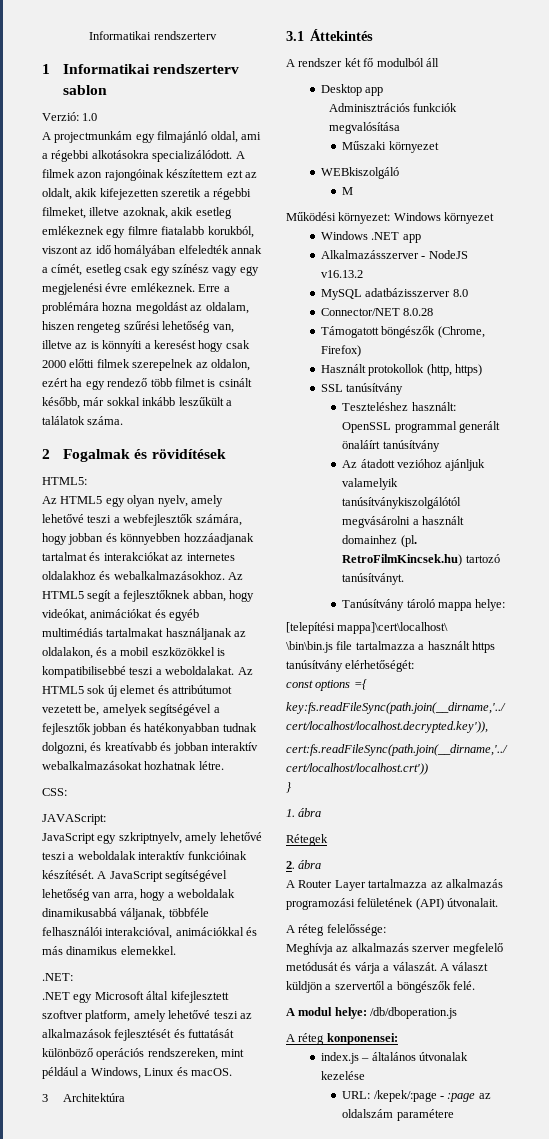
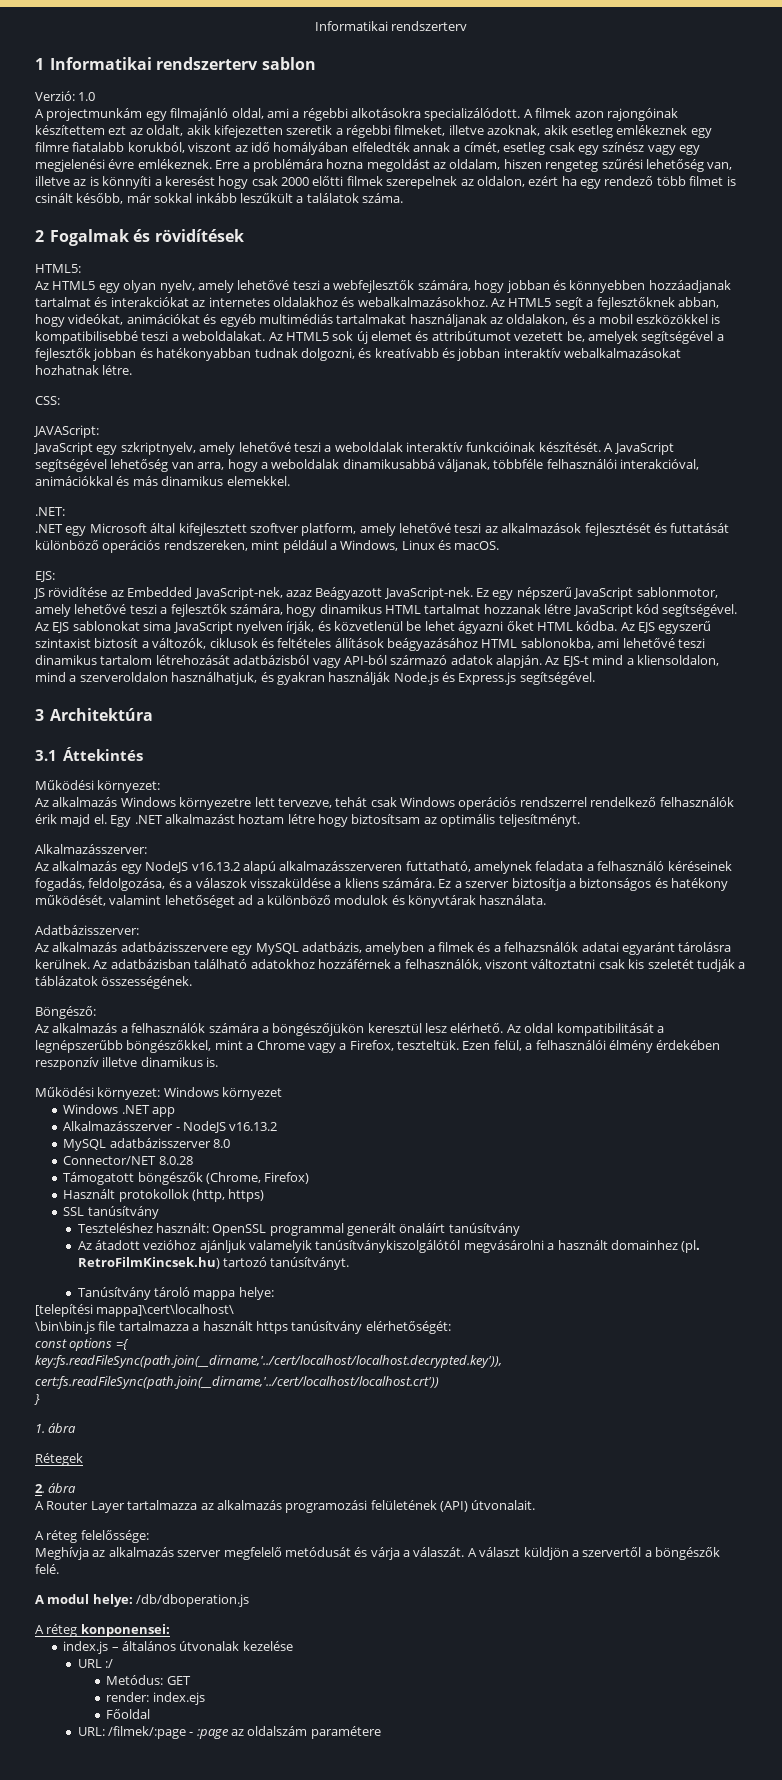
+ EJS:
+ JS rövidítése az Embedded JavaScript-nek, azaz Beágyazott JavaScript-nek. Ez egy népszerű JavaScript sablonmotor, amely lehetővé teszi a fejlesztők számára, hogy dinamikus HTML tartalmat hozzanak létre JavaScript kód segítségével. Az EJS sablonokat sima JavaScript nyelven írják, és közvetlenül be lehet ágyazni őket HTML kódba. Az EJS egyszerű szintaxist biztosít a változók, ciklusok és feltételes állítások beágyazásához HTML sablonokba, ami lehetővé teszi dinamikus tartalom létrehozását adatbázisból vagy API-ból származó adatok alapján. Az EJS-t mind a kliensoldalon, mind a szerveroldalon használhatjuk, és gyakran használják Node.js és Express.js segítségével.
  3 Architektúra
  3.1 Áttekintés
- A rendszer két fő modulból áll
- Desktop app
- Adminisztrációs funkciók megvalósítása
- Műszaki környezet
- WEBkiszolgáló
- M
+ Működési környezet:
+ Az alkalmazás Windows környezetre lett tervezve, tehát csak Windows operációs rendszerrel rendelkező felhasználók érik majd el. Egy .NET alkalmazást hoztam létre hogy biztosítsam az optimális teljesítményt.
+ Alkalmazásszerver:
+ Az alkalmazás egy NodeJS v16.13.2 alapú alkalmazásszerveren futtatható, amelynek feladata a felhasználó kéréseinek fogadás, feldolgozása, és a válaszok visszaküldése a kliens számára. Ez a szerver biztosítja a biztonságos és hatékony működését, valamint lehetőséget ad a különböző modulok és könyvtárak használata.
+ Adatbázisszerver:
+ Az alkalmazás adatbázisszervere egy MySQL adatbázis, amelyben a filmek és a felhazsnálók adatai egyaránt tárolásra kerülnek. Az adatbázisban található adatokhoz hozzáférnek a felhasználók, viszont változtatni csak kis szeletét tudják a táblázatok összességének.
+ Böngésző:
+ Az alkalmazás a felhasználók számára a böngészőjükön keresztül lesz elérhető. Az oldal kompatibilitását a legnépszerűbb böngészőkkel, mint a Chrome vagy a Firefox, teszteltük. Ezen felül, a felhasználói élmény érdekében reszponzív illetve dinamikus is.
+ URL :/
+ Metódus: GET
+ render: index.ejs
+ Főoldal
- URL: /kepek/:page - :page az oldalszám paramétere
+ URL: /filmek/:page - :page az oldalszám paramétere

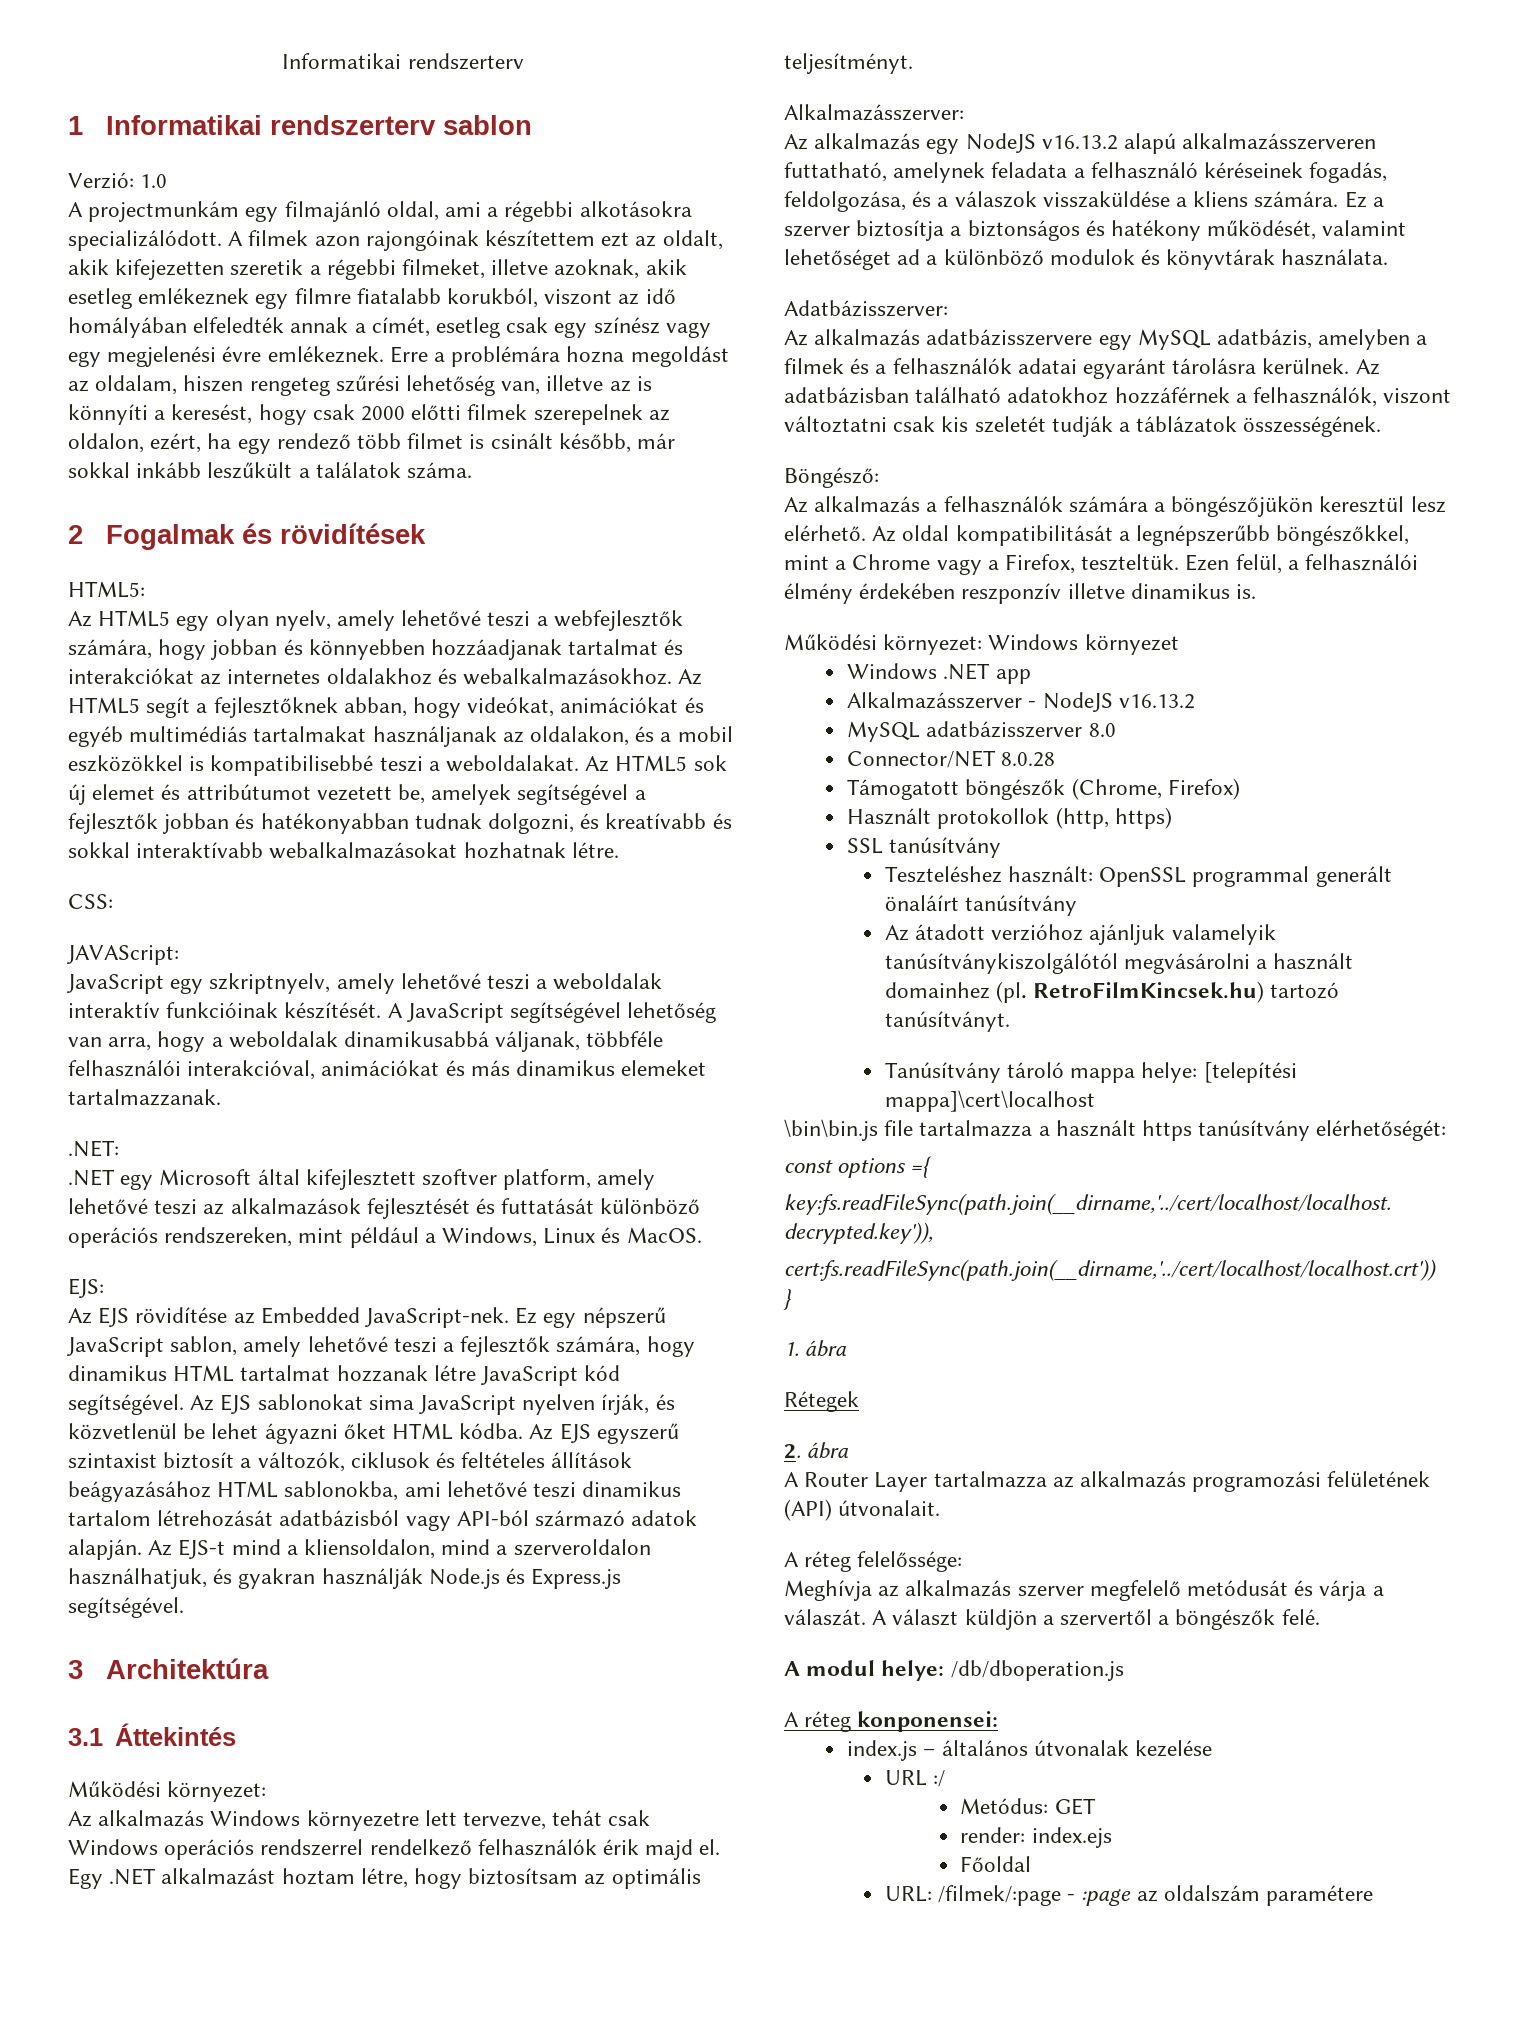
- Erre a problémára hozna megoldást az oldalam, hiszen rengeteg szűrési lehetőség van, illetve az is könnyíti a keresést hogy csak 2000 előtti filmek szerepelnek az oldalon, ezért ha egy rendező több filmet is csinált később, már sokkal inkább leszűkült a találatok száma.
+ Erre a problémára hozna megoldást az oldalam, hiszen rengeteg szűrési lehetőség van, illetve az is könnyíti a keresést, hogy csak 2000 előtti filmek szerepelnek az oldalon, ezért, ha egy rendező több filmet is csinált később, már sokkal inkább leszűkült a találatok száma.
- Az HTML5 sok új elemet és attribútumot vezetett be, amelyek segítségével a fejlesztők jobban és hatékonyabban tudnak dolgozni, és kreatívabb és jobban interaktív webalkalmazásokat hozhatnak létre.
+ Az HTML5 sok új elemet és attribútumot vezetett be, amelyek segítségével a fejlesztők jobban és hatékonyabban tudnak dolgozni, és kreatívabb és sokkal interaktívabb webalkalmazásokat hozhatnak létre.
- A JavaScript segítségével lehetőség van arra, hogy a weboldalak dinamikusabbá váljanak, többféle felhasználói interakcióval, animációkkal és más dinamikus elemekkel.
+ A JavaScript segítségével lehetőség van arra, hogy a weboldalak dinamikusabbá váljanak, többféle felhasználói interakcióval, animációkat és más dinamikus elemeket tartalmazzanak.
- .NET egy Microsoft által kifejlesztett szoftver platform, amely lehetővé teszi az alkalmazások fejlesztését és futtatását különböző operációs rendszereken, mint például a Windows, Linux és macOS.
+ .NET egy Microsoft által kifejlesztett szoftver platform, amely lehetővé teszi az alkalmazások fejlesztését és futtatását különböző operációs rendszereken, mint például a Windows, Linux és MacOS.
- JS rövidítése az Embedded JavaScript-nek, azaz Beágyazott JavaScript-nek.
+ Az EJS rövidítése az Embedded JavaScript-nek.
- Ez egy népszerű JavaScript sablonmotor, amely lehetővé teszi a fejlesztők számára, hogy dinamikus HTML tartalmat hozzanak létre JavaScript kód segítségével.
+ Ez egy népszerű JavaScript sablon, amely lehetővé teszi a fejlesztők számára, hogy dinamikus HTML tartalmat hozzanak létre JavaScript kód segítségével.
- Egy .NET alkalmazást hoztam létre hogy biztosítsam az optimális teljesítményt.
+ Egy .NET alkalmazást hoztam létre, hogy biztosítsam az optimális teljesítményt.
- Az alkalmazás adatbázisszervere egy MySQL adatbázis, amelyben a filmek és a felhazsnálók adatai egyaránt tárolásra kerülnek.
+ Az alkalmazás adatbázisszervere egy MySQL adatbázis, amelyben a filmek és a felhasználók adatai egyaránt tárolásra kerülnek.
- Az átadott vezióhoz ajánljuk valamelyik tanúsítványkiszolgálótól megvásárolni a használt domainhez (pl.
+ Az átadott verzióhoz ajánljuk valamelyik tanúsítványkiszolgálótól megvásárolni a használt domainhez (pl.
- Tanúsítvány tároló mappa helye:
- [telepítési mappa]\cert\localhost\
+ Tanúsítvány tároló mappa helye: [telepítési mappa]\cert\localhost

